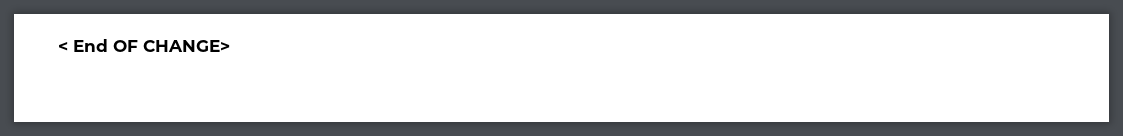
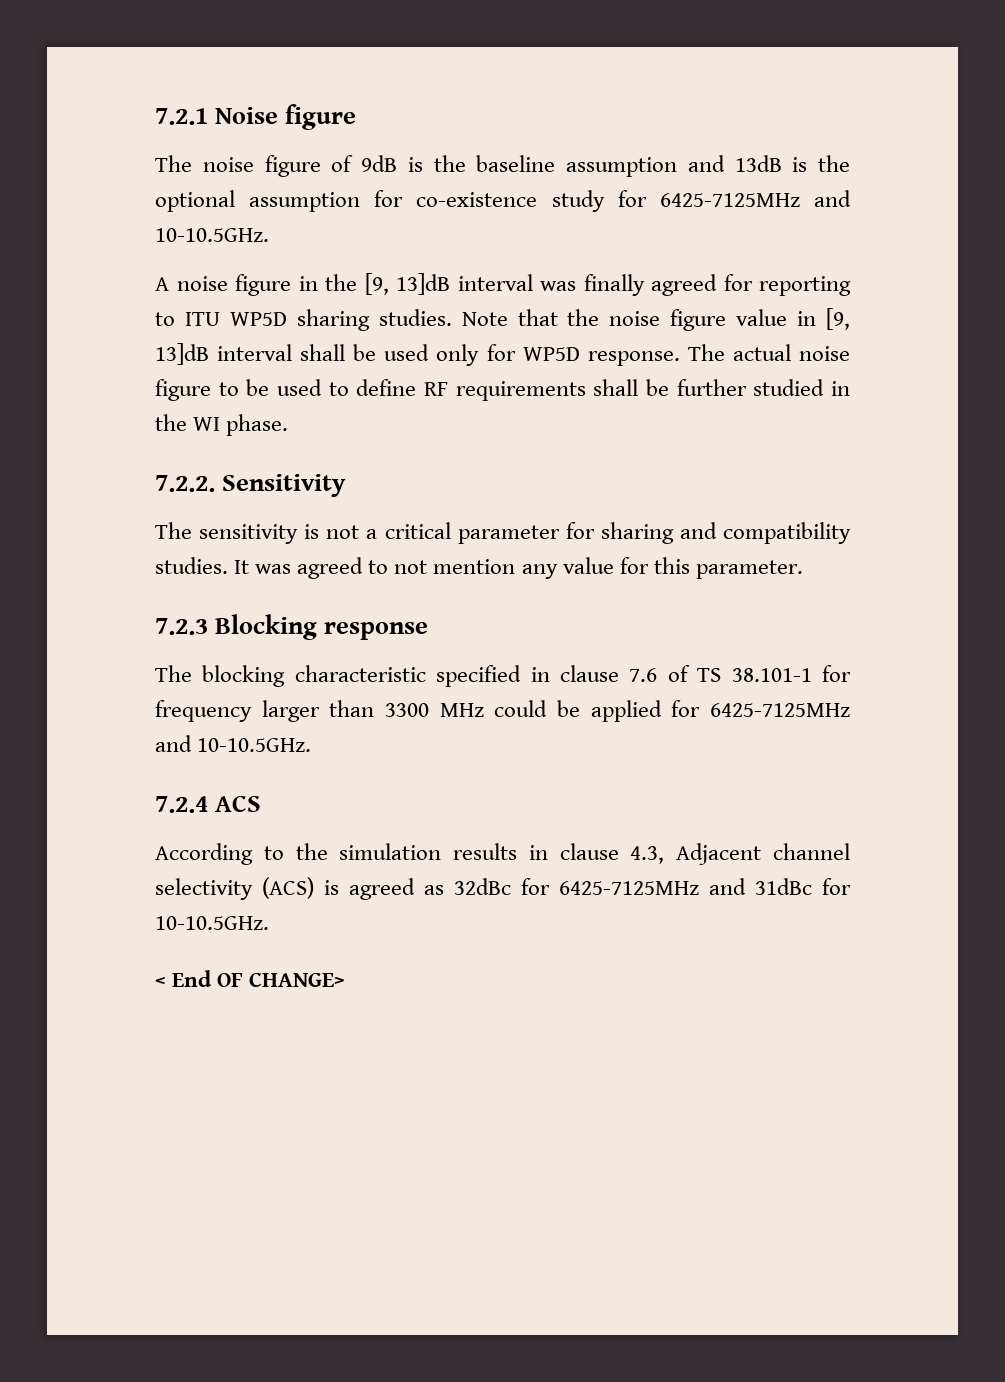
+ 7.2.1 Noise figure
+ The noise figure of 9dB is the baseline assumption and 13dB is the optional assumption for co-existence study for 6425-7125MHz and 10-10.5GHz.
+ A noise figure in the [9, 13]dB interval was finally agreed for reporting to ITU WP5D sharing studies. Note that the noise figure value in [9, 13]dB interval shall be used only for WP5D response. The actual noise figure to be used to define RF requirements shall be further studied in the WI phase.
+ 7.2.2. Sensitivity
+ The sensitivity is not a critical parameter for sharing and compatibility studies. It was agreed to not mention any value for this parameter.
+ 7.2.3 Blocking response
+ The blocking characteristic specified in clause 7.6 of TS 38.101-1 for frequency larger than 3300 MHz could be applied for 6425-7125MHz and 10-10.5GHz.
+ 7.2.4 ACS
+ According to the simulation results in clause 4.3, Adjacent channel selectivity (ACS) is agreed as 32dBc for 6425-7125MHz and 31dBc for 10-10.5GHz.

